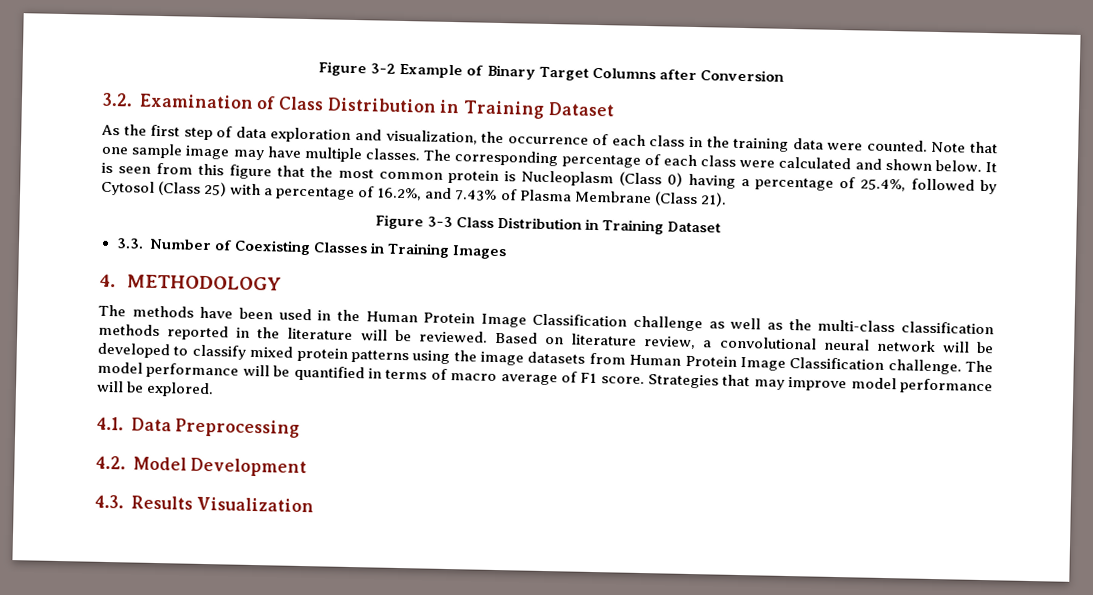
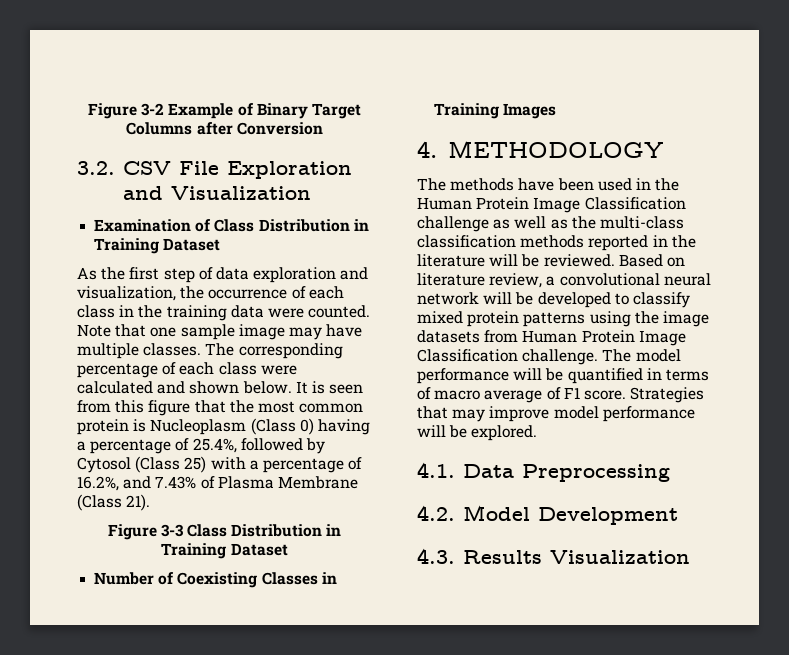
- 3.2. Examination of Class Distribution in Training Dataset
+ 3.2. CSV File Exploration and Visualization
+ Examination of Class Distribution in Training Dataset
- 3.3. Number of Coexisting Classes in Training Images
+ Number of Coexisting Classes in Training Images

